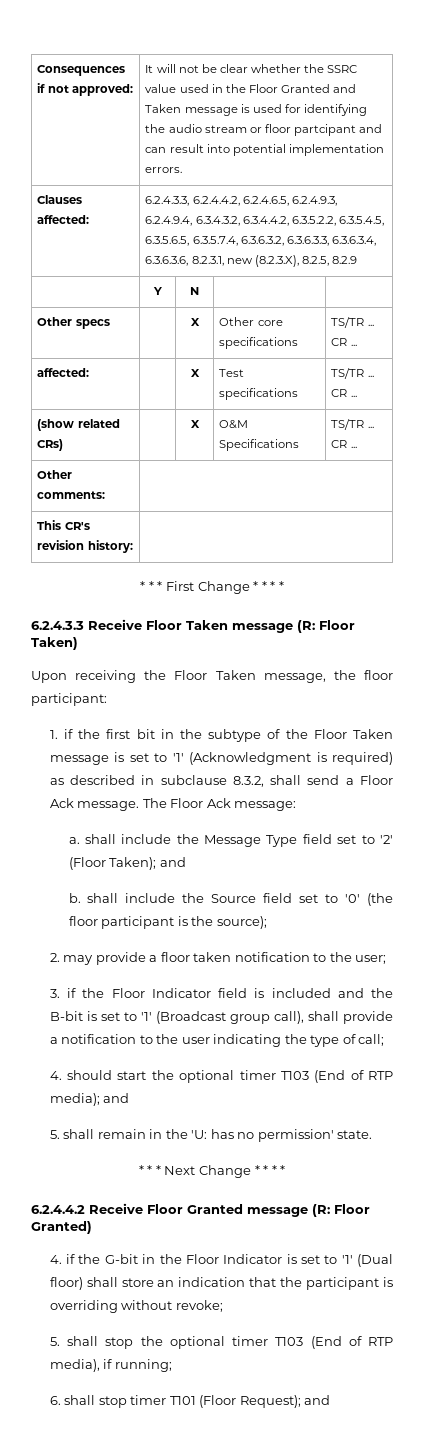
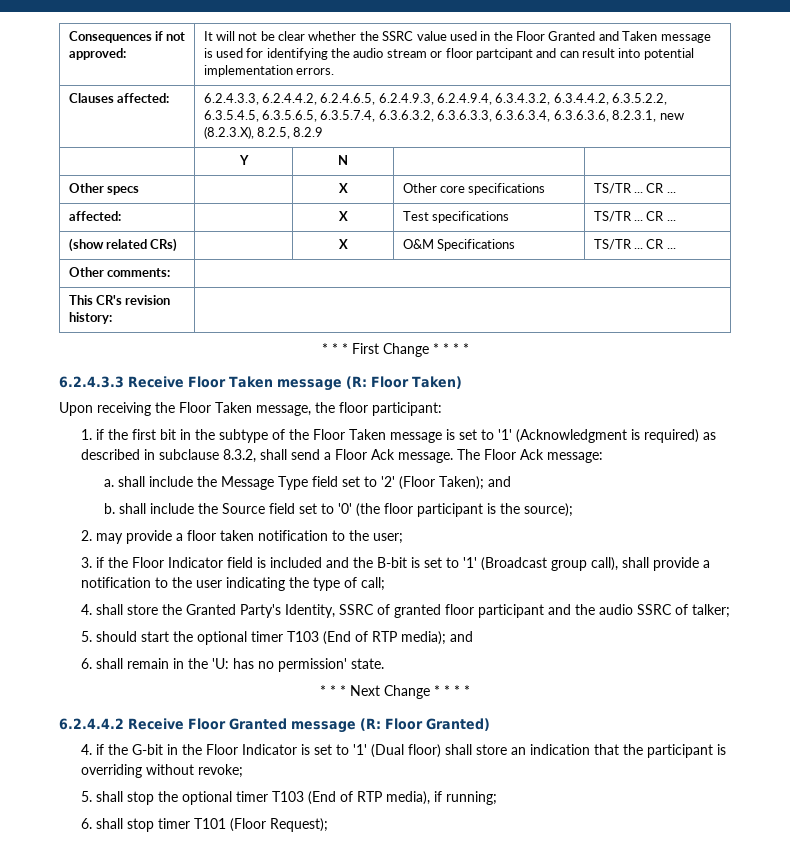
- 4. should start the optional timer T103 (End of RTP media); and
+ 4. shall store the Granted Party's Identity, SSRC of granted floor participant and the audio SSRC of talker;
+ 5. should start the optional timer T103 (End of RTP media); and
- 5. shall remain in the 'U: has no permission' state.
+ 6. shall remain in the 'U: has no permission' state.
- 6. shall stop timer T101 (Floor Request); and
+ 6. shall stop timer T101 (Floor Request);

